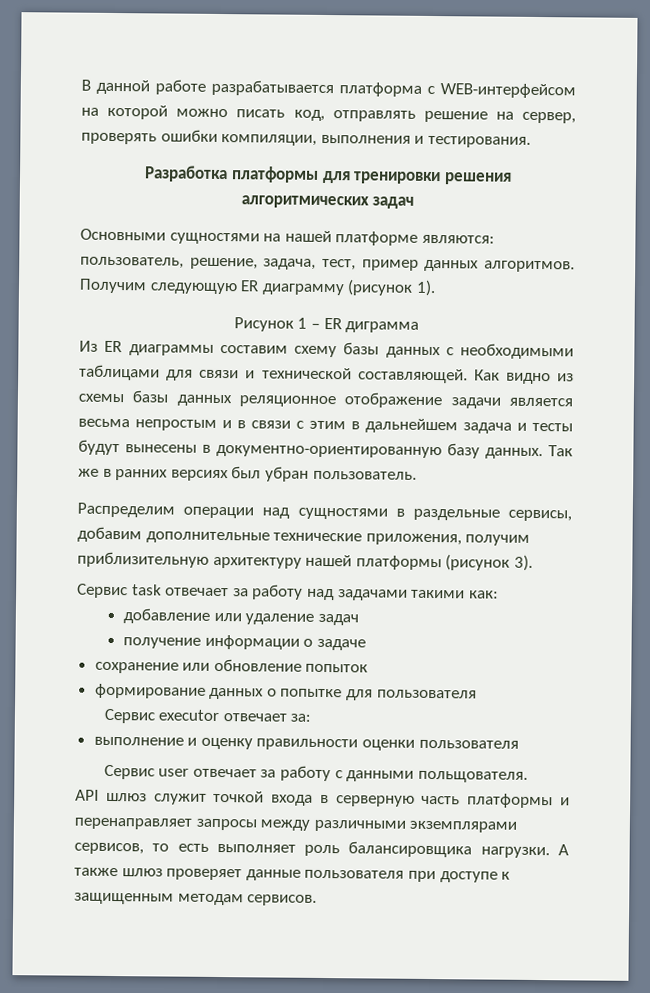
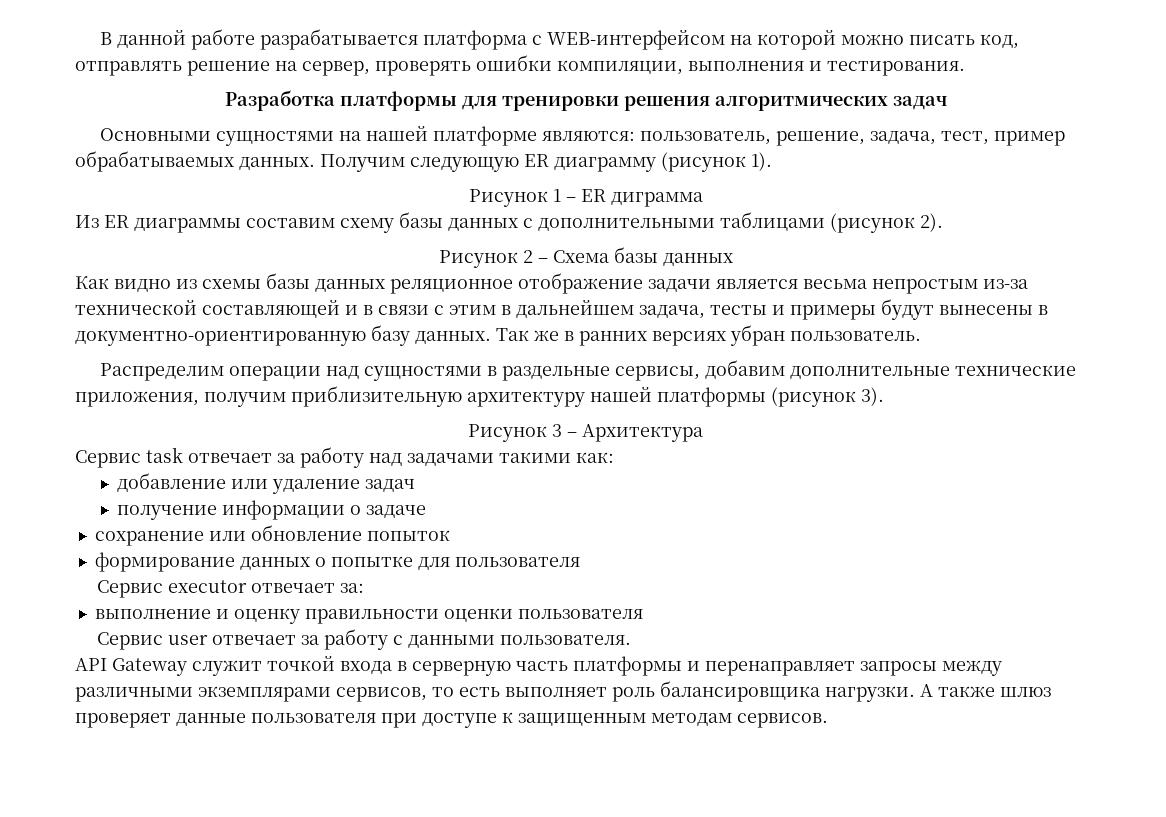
- Основными сущностями на нашей платформе являются: пользователь, решение, задача, тест, пример данных алгоритмов.
+ Основными сущностями на нашей платформе являются: пользователь, решение, задача, тест, пример обрабатываемых данных.
- Из ER диаграммы составим схему базы данных с необходимыми таблицами для связи и технической составляющей. Как видно из схемы базы данных реляционное отображение задачи является весьма непростым и в связи с этим в дальнейшем задача и тесты будут вынесены в документно-ориентированную базу данных.
+ Из ER диаграммы составим схему базы данных с дополнительными таблицами (рисунок 2).
+ Рисунок 2 – Схема базы данных
+ Как видно из схемы базы данных реляционное отображение задачи является весьма непростым из-за технической составляющей и в связи с этим в дальнейшем задача, тесты и примеры будут вынесены в документно-ориентированную базу данных.
- Так же в ранних версиях был убран пользователь.
+ Так же в ранних версиях убран пользователь.
+ Рисунок 3 – Архитектура
- Сервис user отвечает за работу с данными польщователя.
+ Сервис user отвечает за работу с данными пользователя.
- API шлюз служит точкой входа в серверную часть платформы и перенаправляет запросы между различными экземплярами сервисов, то есть выполняет роль балансировщика нагрузки.
+ API Gateway служит точкой входа в серверную часть платформы и перенаправляет запросы между различными экземплярами сервисов, то есть выполняет роль балансировщика нагрузки.

